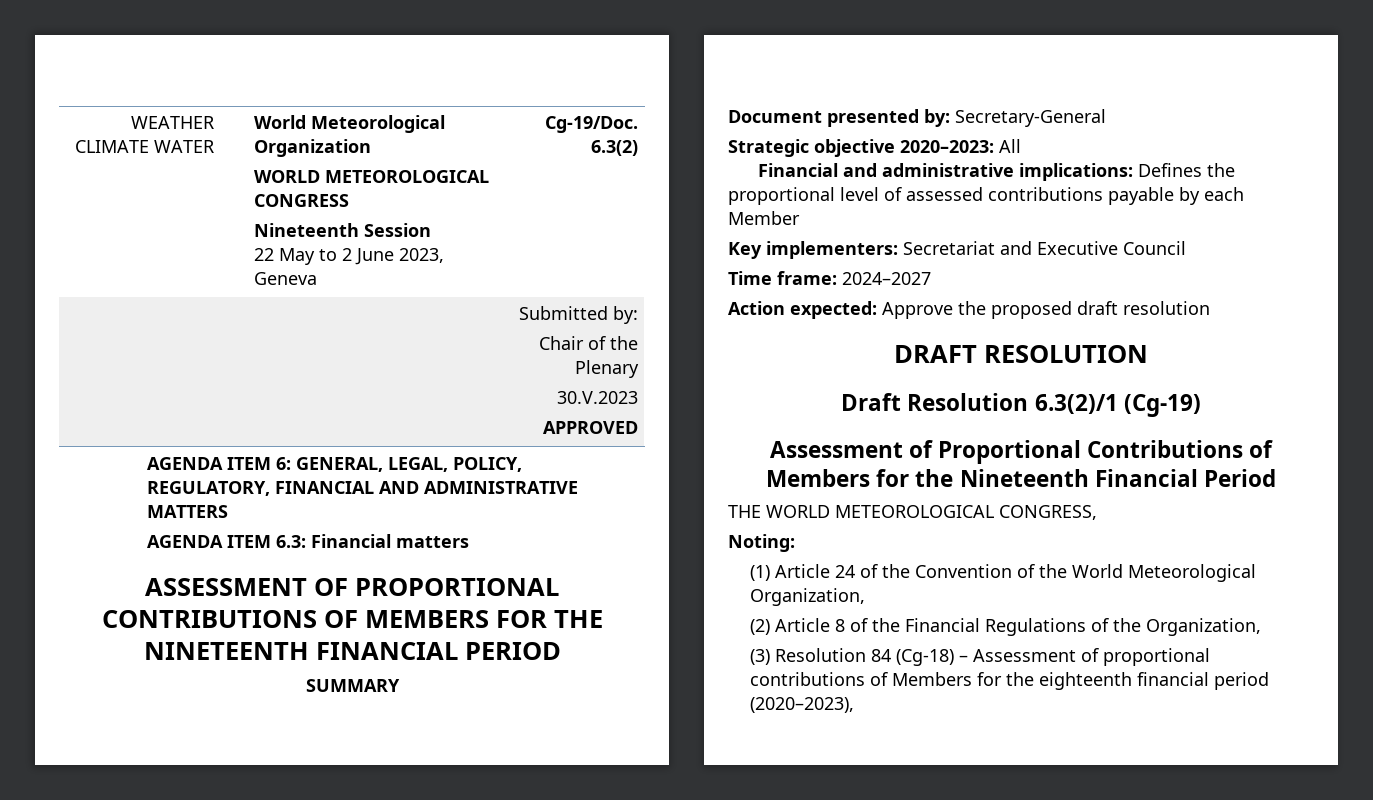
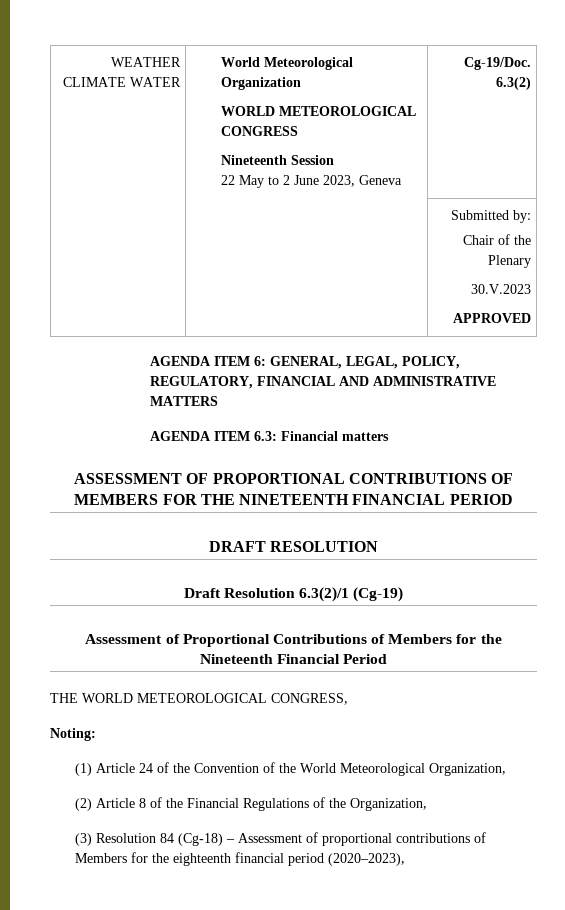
- SUMMARY
- Document presented by: Secretary-General
- Strategic objective 2020–2023: All
- Financial and administrative implications: Defines the proportional level of assessed contributions payable by each Member
- Key implementers: Secretariat and Executive Council
- Time frame: 2024–2027
- Action expected: Approve the proposed draft resolution

